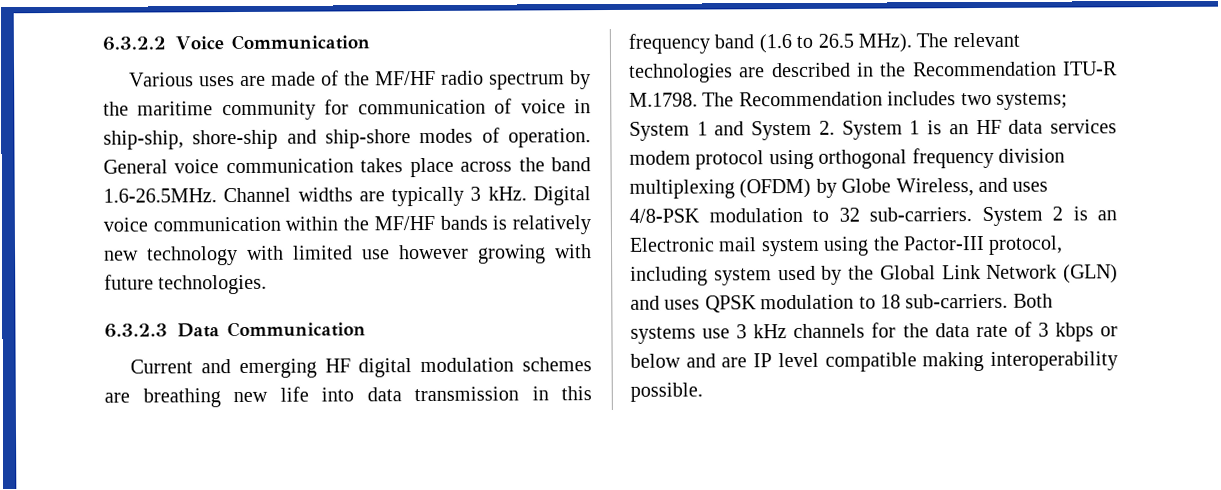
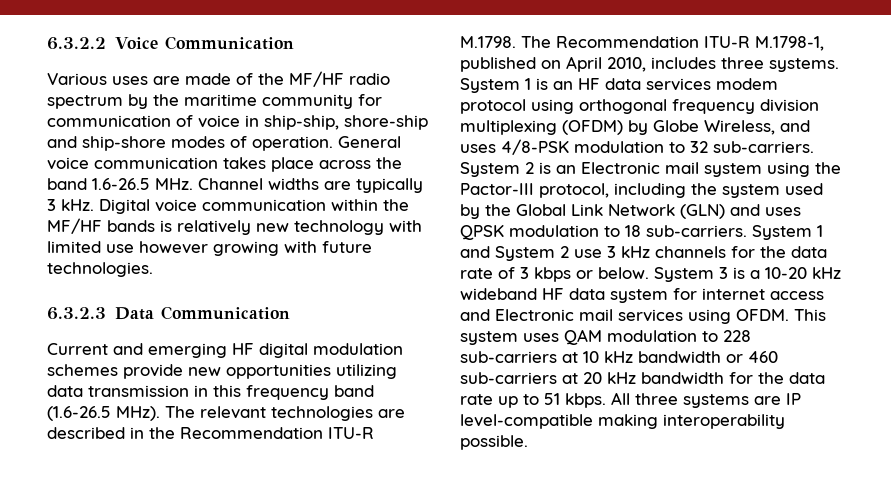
- General voice communication takes place across the band 1.6-26.5MHz. Channel widths are typically 3 kHz.
+ General voice communication takes place across the band 1.6-26.5 MHz. Channel widths are typically 3 kHz.
- Current and emerging HF digital modulation schemes are breathing new life into data transmission in this frequency band (1.6 to 26.5 MHz).
+ Current and emerging HF digital modulation schemes provide new opportunities utilizing data transmission in this frequency band (1.6-26.5 MHz).
- The relevant technologies are described in the Recommendation ITU-R M.1798. The Recommendation includes two systems; System 1 and System 2. System 1 is an HF data services modem protocol using orthogonal frequency division multiplexing (OFDM) by Globe Wireless, and uses 4/8-PSK modulation to 32 sub-carriers.
+ The relevant technologies are described in the Recommendation ITU-R M.1798. The Recommendation ITU-R M.1798-1, published on April 2010, includes three systems. System 1 is an HF data services modem protocol using orthogonal frequency division multiplexing (OFDM) by Globe Wireless, and uses 4/8-PSK modulation to 32 sub-carriers.
- System 2 is an Electronic mail system using the Pactor-III protocol, including system used by the Global Link Network (GLN) and uses QPSK modulation to 18 sub-carriers.
+ System 2 is an Electronic mail system using the Pactor-III protocol, including the system used by the Global Link Network (GLN) and uses QPSK modulation to 18 sub-carriers.
- Both systems use 3 kHz channels for the data rate of 3 kbps or below and are IP level compatible making interoperability possible.
+ System 1 and System 2 use 3 kHz channels for the data rate of 3 kbps or below. System 3 is a 10-20 kHz wideband HF data system for internet access and Electronic mail services using OFDM. This system uses QAM modulation to 228 sub-carriers at 10 kHz bandwidth or 460 sub-carriers at 20 kHz bandwidth for the data rate up to 51 kbps. All three systems are IP level-compatible making interoperability possible.

